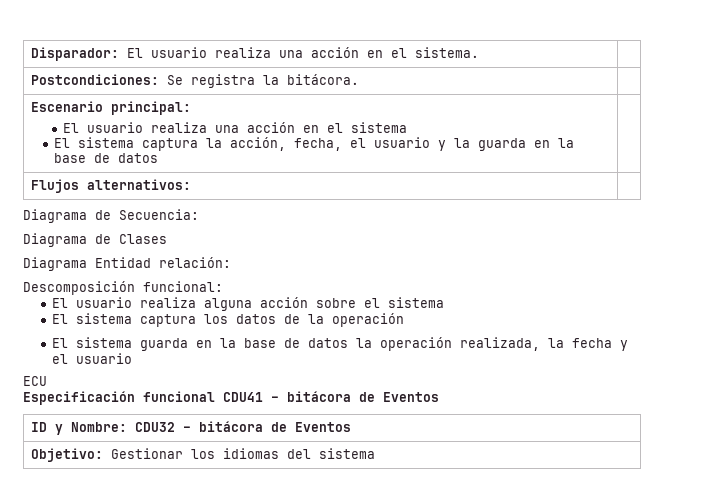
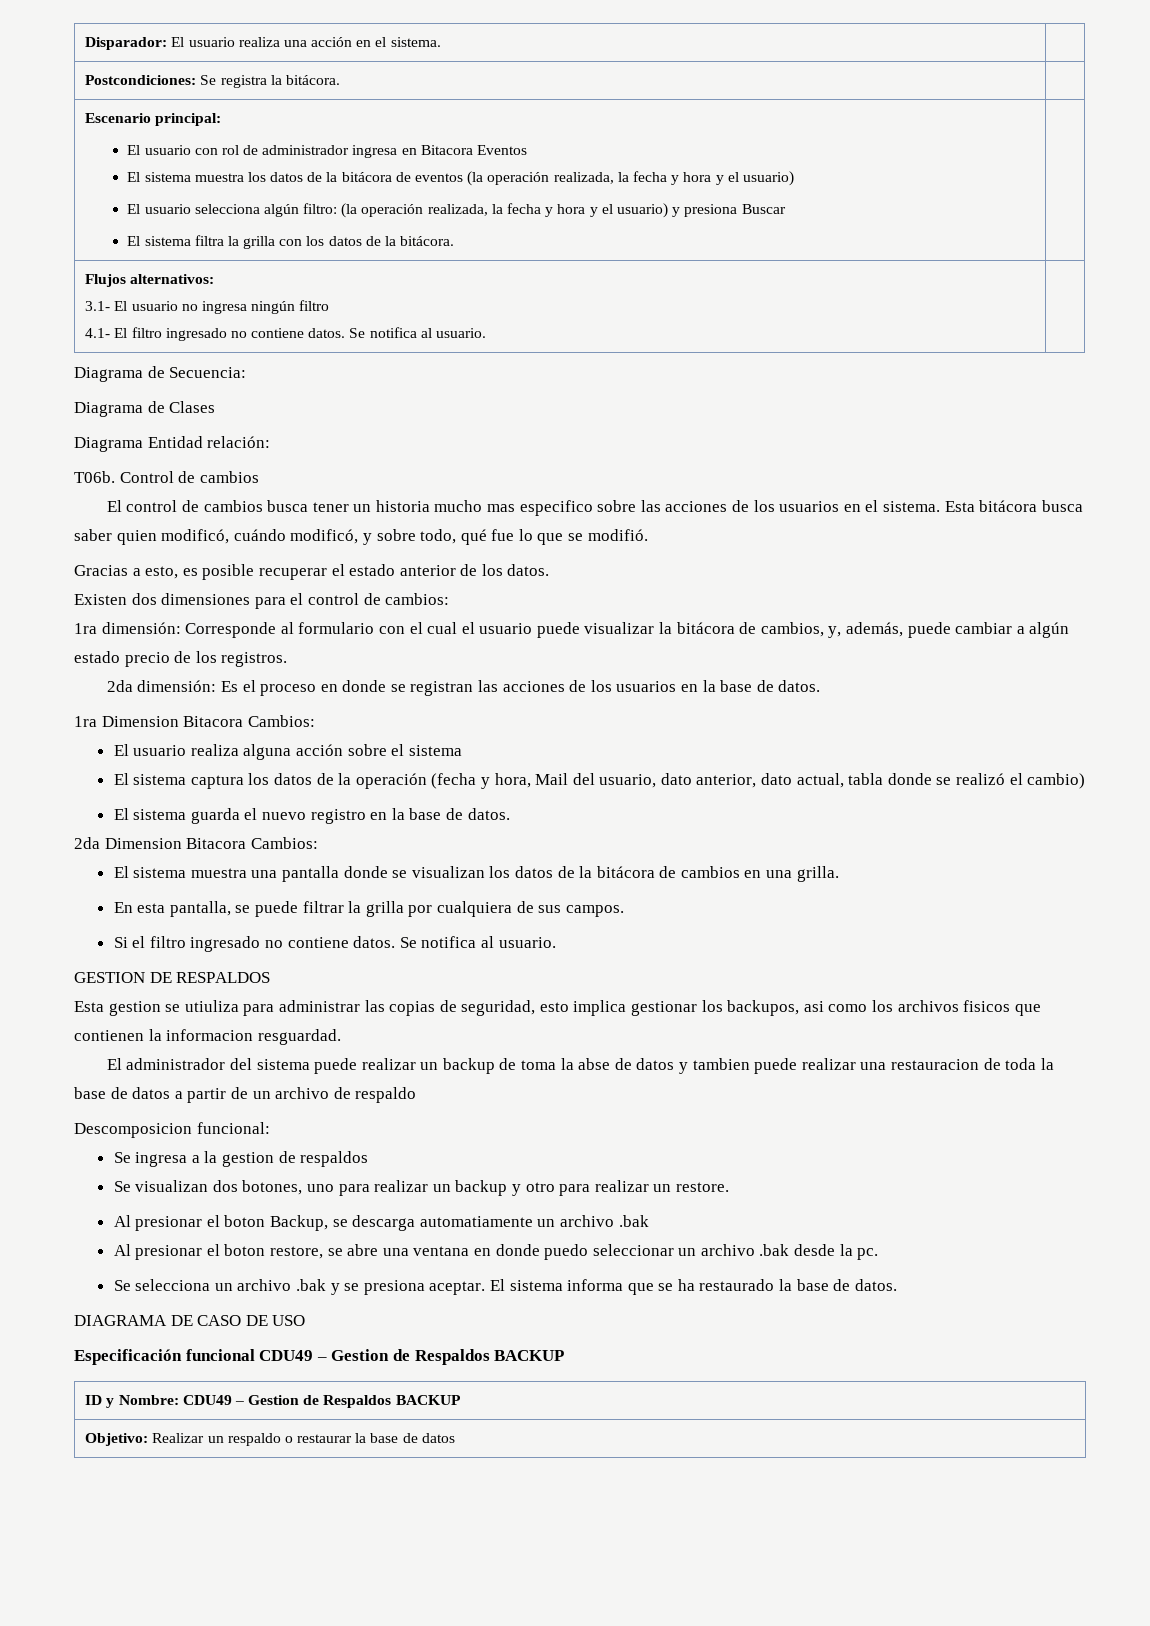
- El usuario realiza una acción en el sistema
- El sistema captura la acción, fecha, el usuario y la guarda en la base de datos |
- Flujos alternativos: |
+ El usuario con rol de administrador ingresa en Bitacora Eventos
+ El sistema muestra los datos de la bitácora de eventos (la operación realizada, la fecha y hora y el usuario)
+ El usuario selecciona algún filtro: (la operación realizada, la fecha y hora y el usuario) y presiona Buscar
+ El sistema filtra la grilla con los datos de la bitácora. |
+ Flujos alternativos:
+ 3.1- El usuario no ingresa ningún filtro
+ 4.1- El filtro ingresado no contiene datos. Se notifica al usuario. |
- Descomposición funcional:
+ T06b. Control de cambios
+ El control de cambios busca tener un historia mucho mas especifico sobre las acciones de los usuarios en el sistema. Esta bitácora busca saber quien modificó, cuándo modificó, y sobre todo, qué fue lo que se modifió.
+ Gracias a esto, es posible recuperar el estado anterior de los datos.
+ Existen dos dimensiones para el control de cambios:
+ 1ra dimensión: Corresponde al formulario con el cual el usuario puede visualizar la bitácora de cambios, y, además, puede cambiar a algún estado precio de los registros.
+ 2da dimensión: Es el proceso en donde se registran las acciones de los usuarios en la base de datos.
+ 1ra Dimension Bitacora Cambios:
- El sistema captura los datos de la operación
+ El sistema captura los datos de la operación (fecha y hora, Mail del usuario, dato anterior, dato actual, tabla donde se realizó el cambio)
- El sistema guarda en la base de datos la operación realizada, la fecha y el usuario
- ECU
- Especificación funcional CDU41 – bitácora de Eventos
- ID y Nombre: CDU32 – bitácora de Eventos
- Objetivo: Gestionar los idiomas del sistema
+ El sistema guarda el nuevo registro en la base de datos.
+ 2da Dimension Bitacora Cambios:
+ El sistema muestra una pantalla donde se visualizan los datos de la bitácora de cambios en una grilla.
+ En esta pantalla, se puede filtrar la grilla por cualquiera de sus campos.
+ Si el filtro ingresado no contiene datos. Se notifica al usuario.
+ GESTION DE RESPALDOS
+ Esta gestion se utiuliza para administrar las copias de seguridad, esto implica gestionar los backupos, asi como los archivos fisicos que contienen la informacion resguardad.
+ El administrador del sistema puede realizar un backup de toma la abse de datos y tambien puede realizar una restauracion de toda la base de datos a partir de un archivo de respaldo
+ Descomposicion funcional:
+ Se ingresa a la gestion de respaldos
+ Se visualizan dos botones, uno para realizar un backup y otro para realizar un restore.
+ Al presionar el boton Backup, se descarga automatiamente un archivo .bak
+ Al presionar el boton restore, se abre una ventana en donde puedo seleccionar un archivo .bak desde la pc.
+ Se selecciona un archivo .bak y se presiona aceptar. El sistema informa que se ha restaurado la base de datos.
+ DIAGRAMA DE CASO DE USO
+ Especificación funcional CDU49 – Gestion de Respaldos BACKUP
+ ID y Nombre: CDU49 – Gestion de Respaldos BACKUP
+ Objetivo: Realizar un respaldo o restaurar la base de datos

